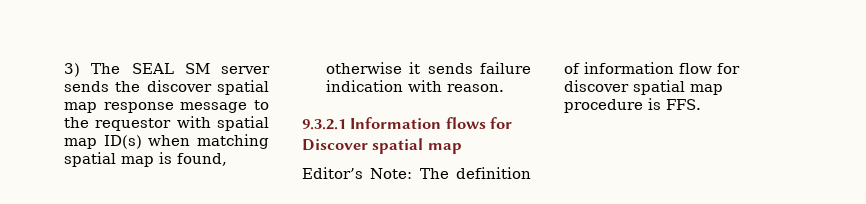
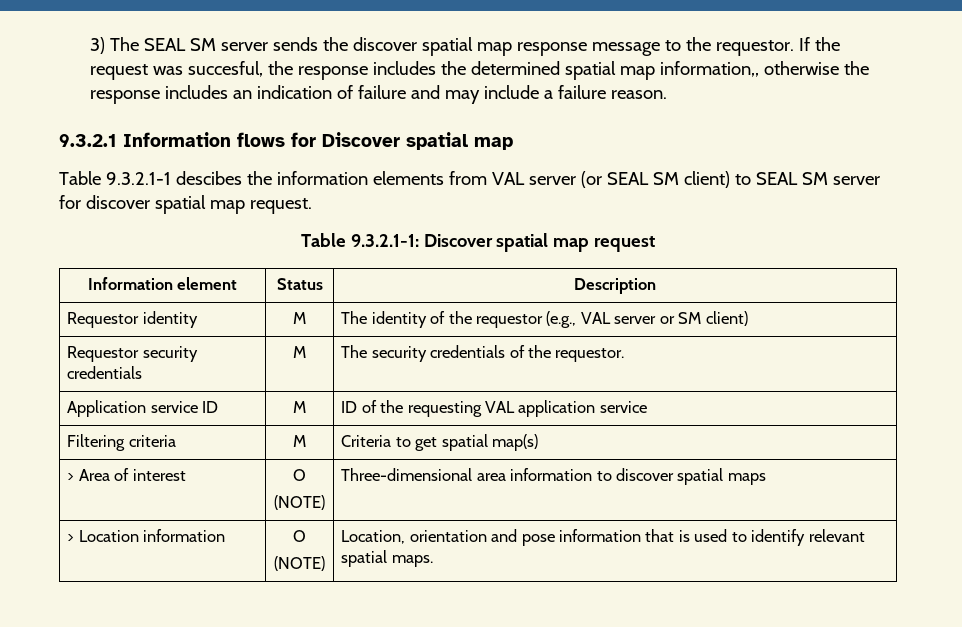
- 3) The SEAL SM server sends the discover spatial map response message to the requestor with spatial map ID(s) when matching spatial map is found, otherwise it sends failure indication with reason.
+ 3) The SEAL SM server sends the discover spatial map response message to the requestor. If the request was succesful, the response includes the determined spatial map information,, otherwise the response includes an indication of failure and may include a failure reason.
- Editor’s Note: The definition of information flow for discover spatial map procedure is FFS.
+ Table 9.3.2.1-1 descibes the information elements from VAL server (or SEAL SM client) to SEAL SM server for discover spatial map request.
+ Table 9.3.2.1-1: Discover spatial map request
+ Information element | Status | Description
+ Requestor identity | M | The identity of the requestor (e.g., VAL server or SM client)
+ Requestor security credentials | M | The security credentials of the requestor.
+ Application service ID | M | ID of the requesting VAL application service
+ Filtering criteria | M | Criteria to get spatial map(s)
+ > Area of interest | O
+ (NOTE) | Three-dimensional area information to discover spatial maps
+ > Location information | O
+ (NOTE) | Location, orientation and pose information that is used to identify relevant spatial maps.

